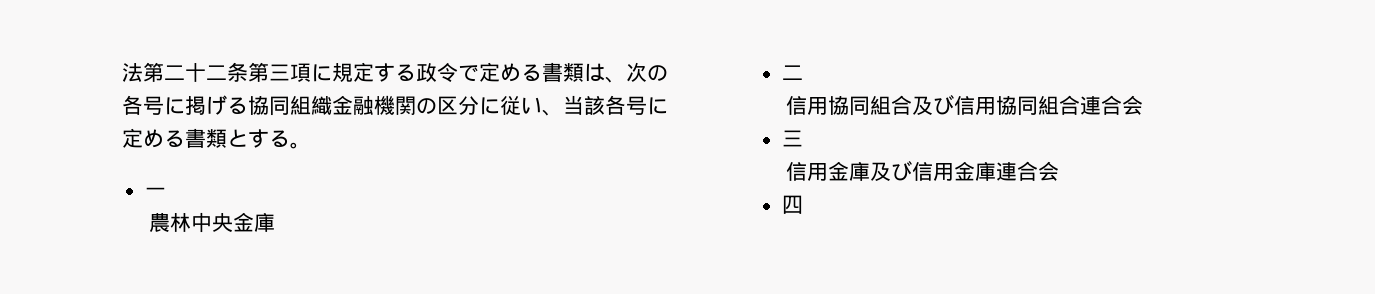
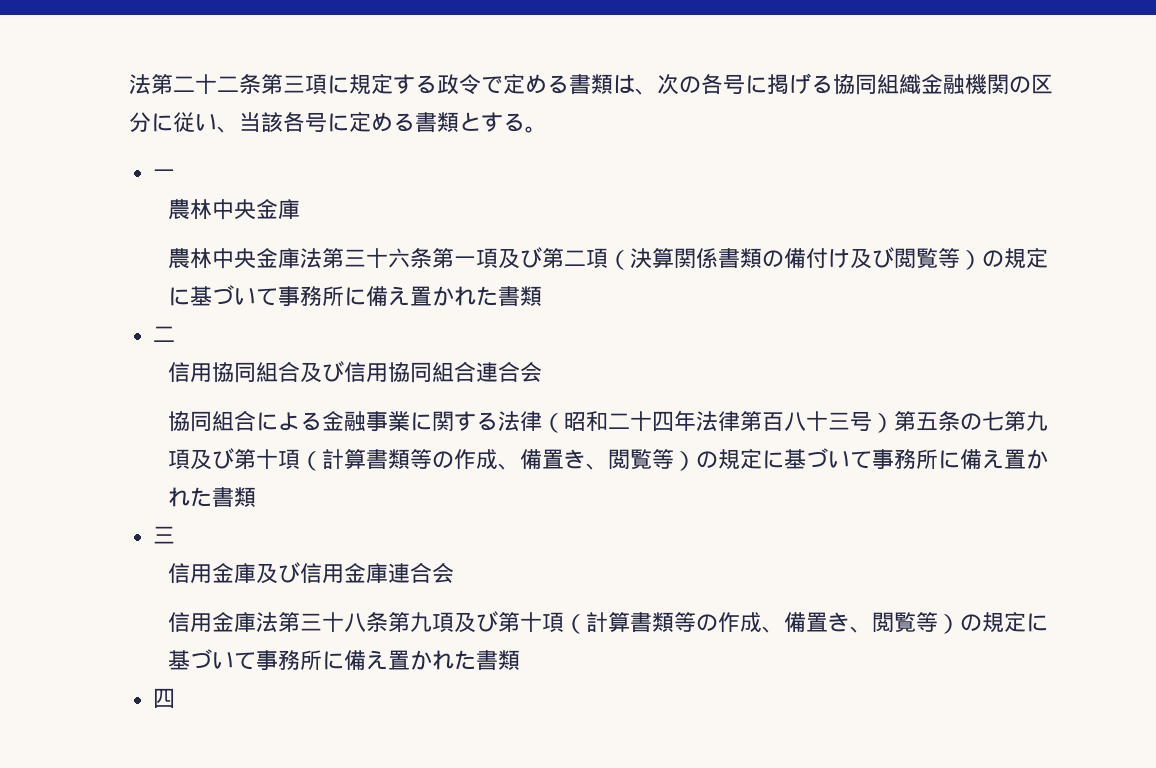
+ 農林中央金庫法第三十六条第一項及び第二項（決算関係書類の備付け及び閲覧等）の規定に基づいて事務所に備え置かれた書類
+ 協同組合による金融事業に関する法律（昭和二十四年法律第百八十三号）第五条の七第九項及び第十項（計算書類等の作成、備置き、閲覧等）の規定に基づいて事務所に備え置かれた書類
+ 信用金庫法第三十八条第九項及び第十項（計算書類等の作成、備置き、閲覧等）の規定に基づいて事務所に備え置かれた書類

